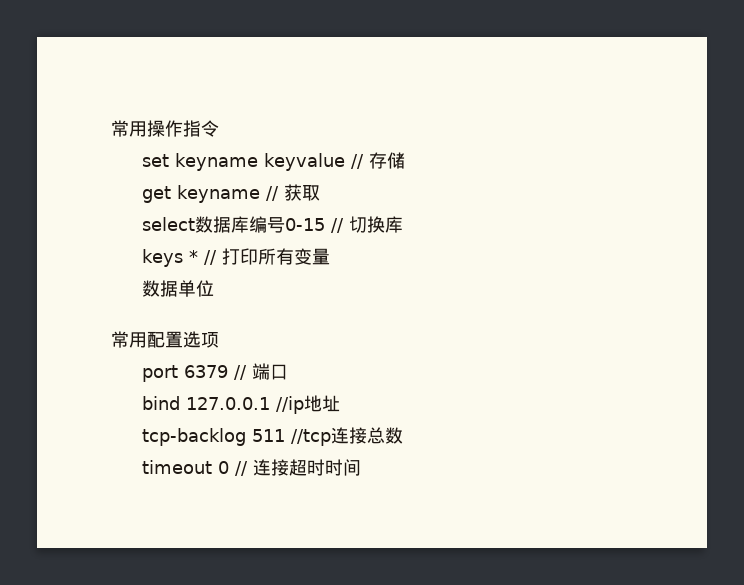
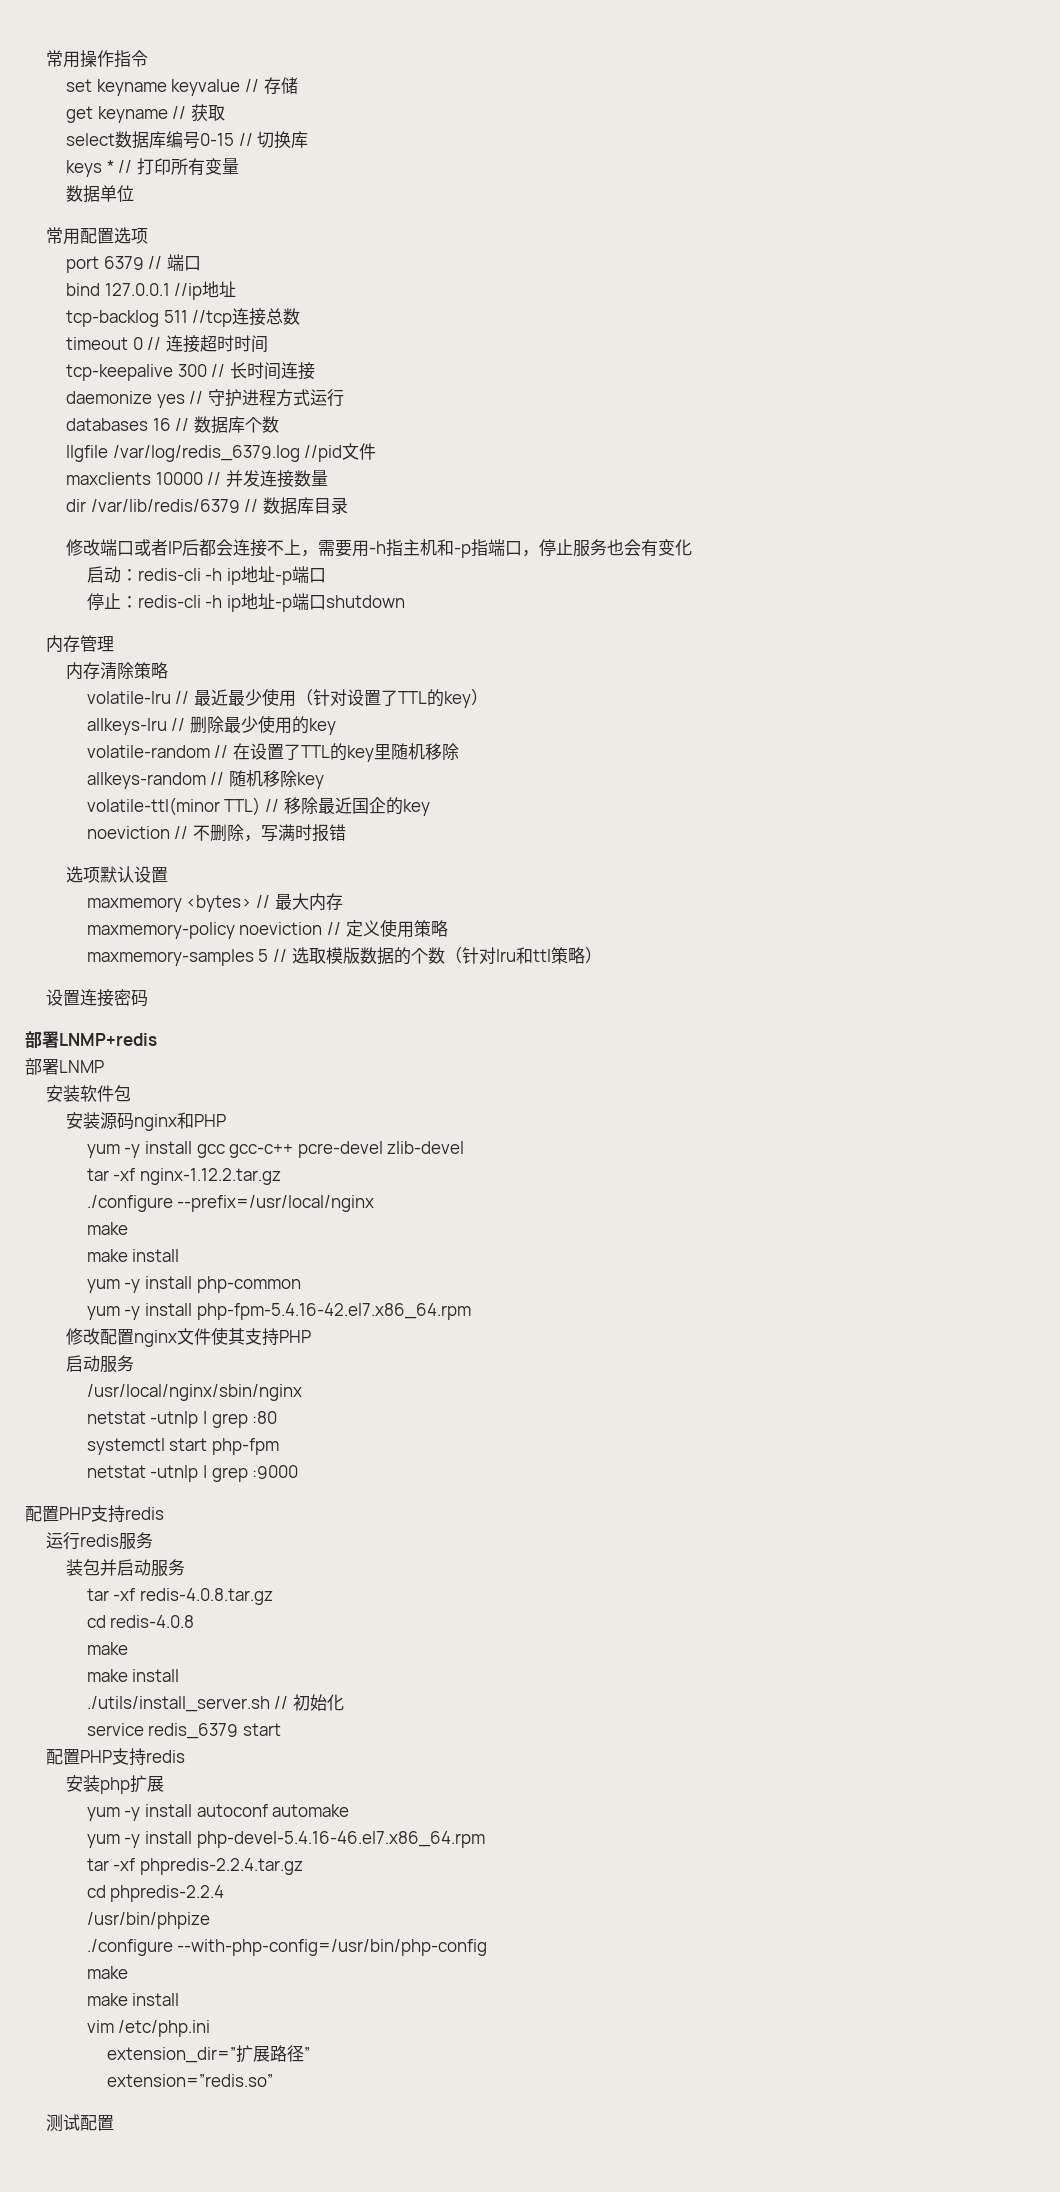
+ tcp-keepalive 300 // 长时间连接
+ daemonize yes // 守护进程方式运行
+ databases 16 // 数据库个数
+ llgfile /var/log/redis_6379.log //pid文件
+ maxclients 10000 // 并发连接数量
+ dir /var/lib/redis/6379 // 数据库目录
+ 修改端口或者IP后都会连接不上，需要用-h指主机和-p指端口，停止服务也会有变化
+ 启动：redis-cli -h ip地址-p端口
+ 停止：redis-cli -h ip地址-p端口shutdown
+ 内存管理
+ 内存清除策略
+ volatile-lru // 最近最少使用（针对设置了TTL的key）
+ allkeys-lru // 删除最少使用的key
+ volatile-random // 在设置了TTL的key里随机移除
+ allkeys-random // 随机移除key
+ volatile-ttl(minor TTL) // 移除最近国企的key
+ noeviction // 不删除，写满时报错
+ 选项默认设置
+ maxmemory <bytes> // 最大内存
+ maxmemory-policy noeviction // 定义使用策略
+ maxmemory-samples 5 // 选取模版数据的个数（针对lru和ttl策略）
+ 设置连接密码
+ 部署LNMP+redis
+ 部署LNMP
+ 安装软件包
+ 安装源码nginx和PHP
+ yum -y install gcc gcc-c++ pcre-devel zlib-devel
+ tar -xf nginx-1.12.2.tar.gz
+ ./configure --prefix=/usr/local/nginx
+ make
+ make install
+ yum -y install php-common
+ yum -y install php-fpm-5.4.16-42.el7.x86_64.rpm
+ 修改配置nginx文件使其支持PHP
+ 启动服务
+ /usr/local/nginx/sbin/nginx
+ netstat -utnlp | grep :80
+ systemctl start php-fpm
+ netstat -utnlp | grep :9000
+ 配置PHP支持redis
+ 运行redis服务
+ 装包并启动服务
+ tar -xf redis-4.0.8.tar.gz
+ cd redis-4.0.8
+ make
+ make install
+ ./utils/install_server.sh // 初始化
+ service redis_6379 start
+ 配置PHP支持redis
+ 安装php扩展
+ yum -y install autoconf automake
+ yum -y install php-devel-5.4.16-46.el7.x86_64.rpm
+ tar -xf phpredis-2.2.4.tar.gz
+ cd phpredis-2.2.4
+ /usr/bin/phpize
+ ./configure --with-php-config=/usr/bin/php-config
+ make
+ make install
+ vim /etc/php.ini
+ extension_dir=”扩展路径”
+ extension=”redis.so”
+ 测试配置

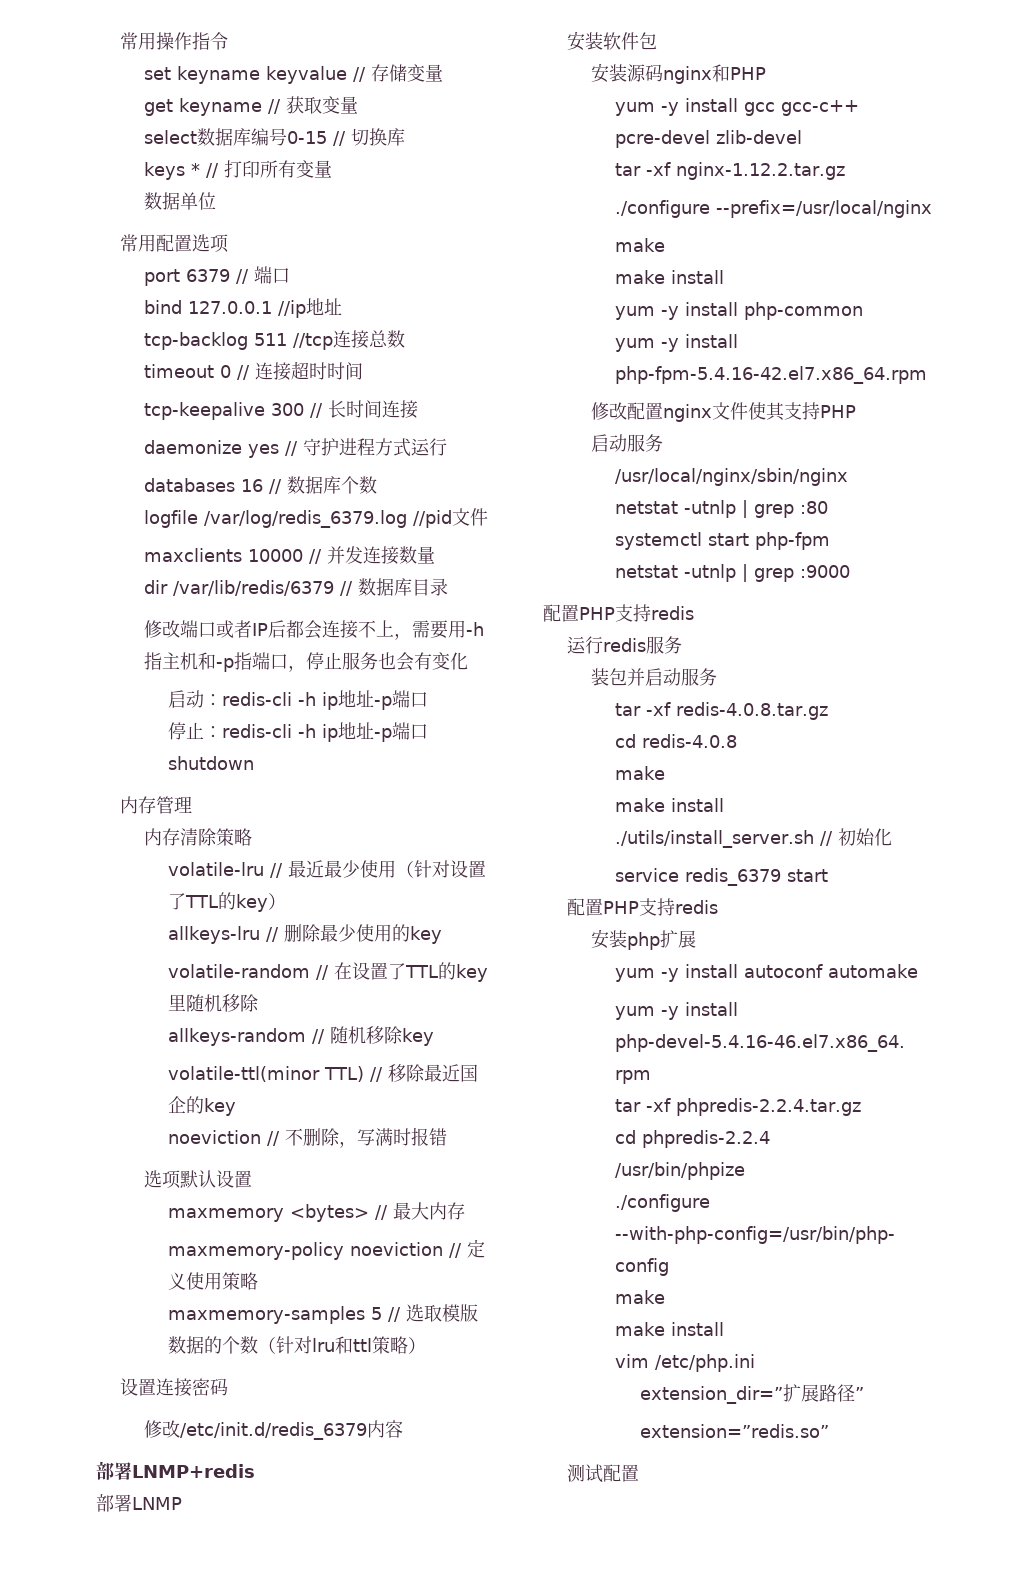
- set keyname keyvalue // 存储
+ set keyname keyvalue // 存储变量
- get keyname // 获取
+ get keyname // 获取变量
- llgfile /var/log/redis_6379.log //pid文件
+ logfile /var/log/redis_6379.log //pid文件
+ 修改/etc/init.d/redis_6379内容

